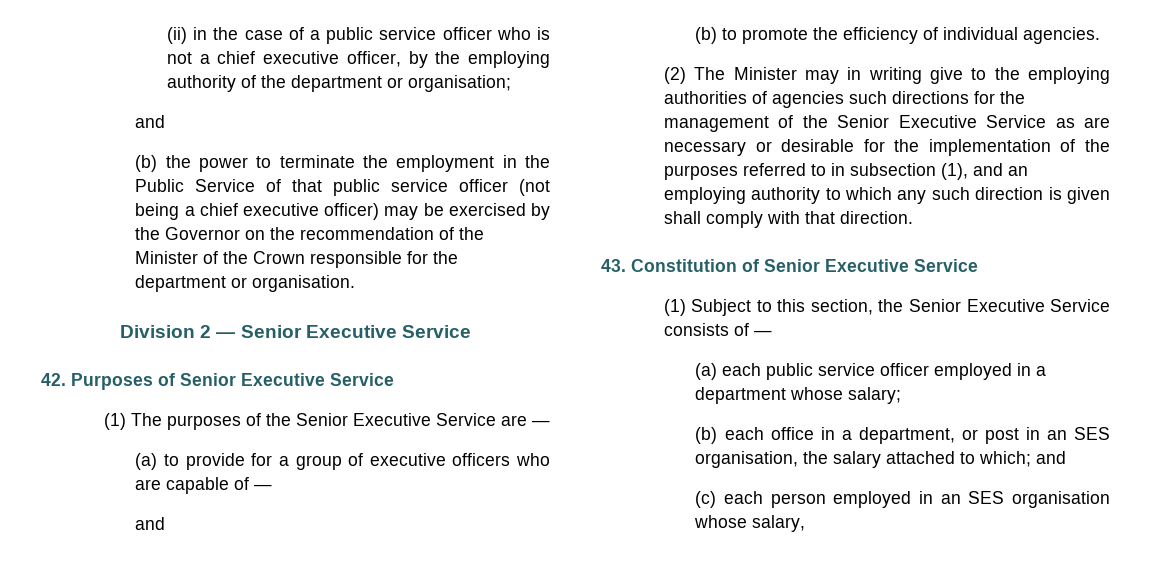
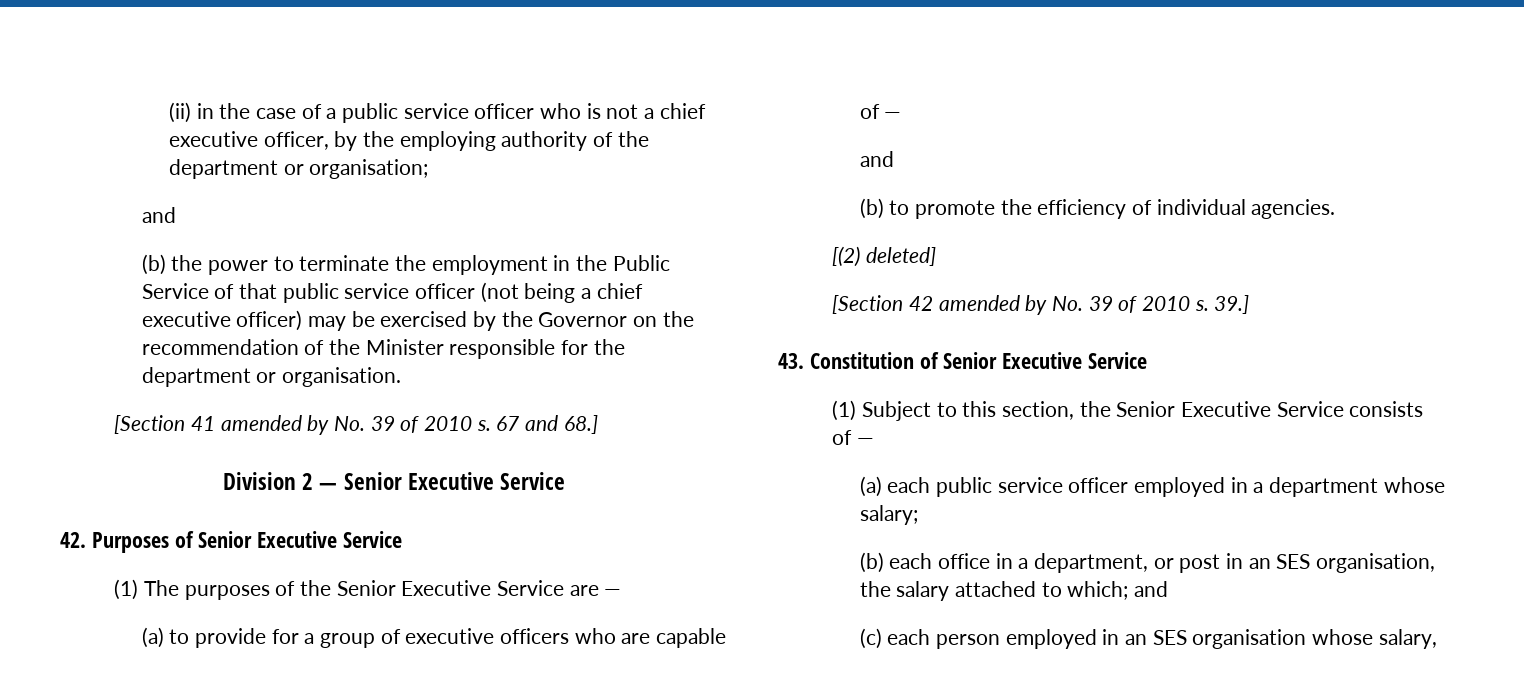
- (b) the power to terminate the employment in the Public Service of that public service officer (not being a chief executive officer) may be exercised by the Governor on the recommendation of the Minister of the Crown responsible for the department or organisation.
+ (b) the power to terminate the employment in the Public Service of that public service officer (not being a chief executive officer) may be exercised by the Governor on the recommendation of the Minister responsible for the department or organisation.
+ [Section 41 amended by No. 39 of 2010 s. 67 and 68.]
- (2) The Minister may in writing give to the employing authorities of agencies such directions for the management of the Senior Executive Service as are necessary or desirable for the implementation of the purposes referred to in subsection (1), and an employing authority to which any such direction is given shall comply with that direction.
+ [(2) deleted]
+ [Section 42 amended by No. 39 of 2010 s. 39.]

